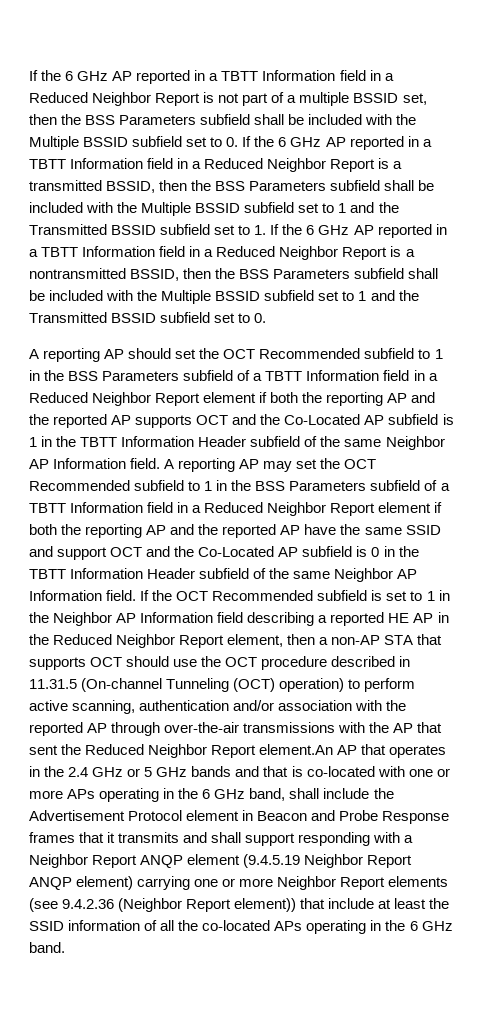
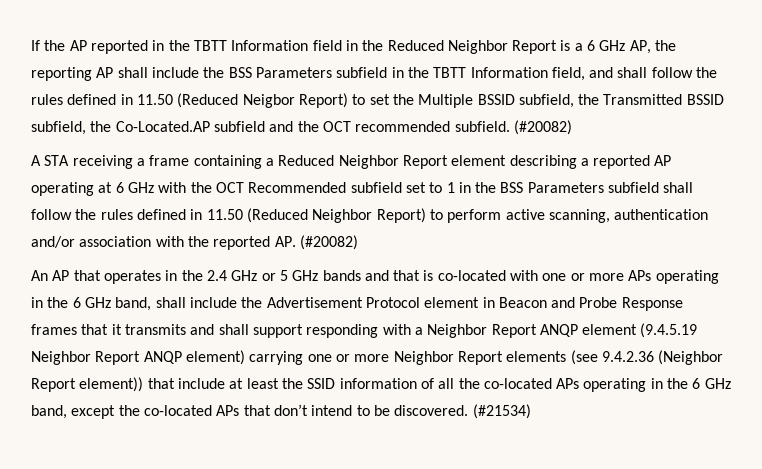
- If the 6 GHz AP reported in a TBTT Information field in a Reduced Neighbor Report is not part of a multiple BSSID set, then the BSS Parameters subfield shall be included with the Multiple BSSID subfield set to 0. If the 6 GHz AP reported in a TBTT Information field in a Reduced Neighbor Report is a transmitted BSSID, then the BSS Parameters subfield shall be included with the Multiple BSSID subfield set to 1 and the Transmitted BSSID subfield set to 1. If the 6 GHz AP reported in a TBTT Information field in a Reduced Neighbor Report is a nontransmitted BSSID, then the BSS Parameters subfield shall be included with the Multiple BSSID subfield set to 1 and the Transmitted BSSID subfield set to 0.
- A reporting AP should set the OCT Recommended subfield to 1 in the BSS Parameters subfield of a TBTT Information field in a Reduced Neighbor Report element if both the reporting AP and the reported AP supports OCT and the Co-Located AP subfield is 1 in the TBTT Information Header subfield of the same Neighbor AP Information field. A reporting AP may set the OCT Recommended subfield to 1 in the BSS Parameters subfield of a TBTT Information field in a Reduced Neighbor Report element if both the reporting AP and the reported AP have the same SSID and support OCT and the Co-Located AP subfield is 0 in the TBTT Information Header subfield of the same Neighbor AP Information field. If the OCT Recommended subfield is set to 1 in the Neighbor AP Information field describing a reported HE AP in the Reduced Neighbor Report element, then a non-AP STA that supports OCT should use the OCT procedure described in 11.31.5 (On-channel Tunneling (OCT) operation) to perform active scanning, authentication and/or association with the reported AP through over-the-air transmissions with the AP that sent the Reduced Neighbor Report element.An AP that operates in the 2.4 GHz or 5 GHz bands and that is co-located with one or more APs operating in the 6 GHz band, shall include the Advertisement Protocol element in Beacon and Probe Response frames that it transmits and shall support responding with a Neighbor Report ANQP element (9.4.5.19 Neighbor Report ANQP element) carrying one or more Neighbor Report elements (see 9.4.2.36 (Neighbor Report element)) that include at least the SSID information of all the co-located APs operating in the 6 GHz band.
+ If the AP reported in the TBTT Information field in the Reduced Neighbor Report is a 6 GHz AP, the reporting AP shall include the BSS Parameters subfield in the TBTT Information field, and shall follow the rules defined in 11.50 (Reduced Neigbor Report) to set the Multiple BSSID subfield, the Transmitted BSSID subfield, the Co-Located.AP subfield and the OCT recommended subfield. (#20082)
+ A STA receiving a frame containing a Reduced Neighbor Report element describing a reported AP operating at 6 GHz with the OCT Recommended subfield set to 1 in the BSS Parameters subfield shall follow the rules defined in 11.50 (Reduced Neighbor Report) to perform active scanning, authentication and/or association with the reported AP. (#20082)
+ An AP that operates in the 2.4 GHz or 5 GHz bands and that is co-located with one or more APs operating in the 6 GHz band, shall include the Advertisement Protocol element in Beacon and Probe Response frames that it transmits and shall support responding with a Neighbor Report ANQP element (9.4.5.19 Neighbor Report ANQP element) carrying one or more Neighbor Report elements (see 9.4.2.36 (Neighbor Report element)) that include at least the SSID information of all the co-located APs operating in the 6 GHz band, except the co-located APs that don’t intend to be discovered. (#21534)

